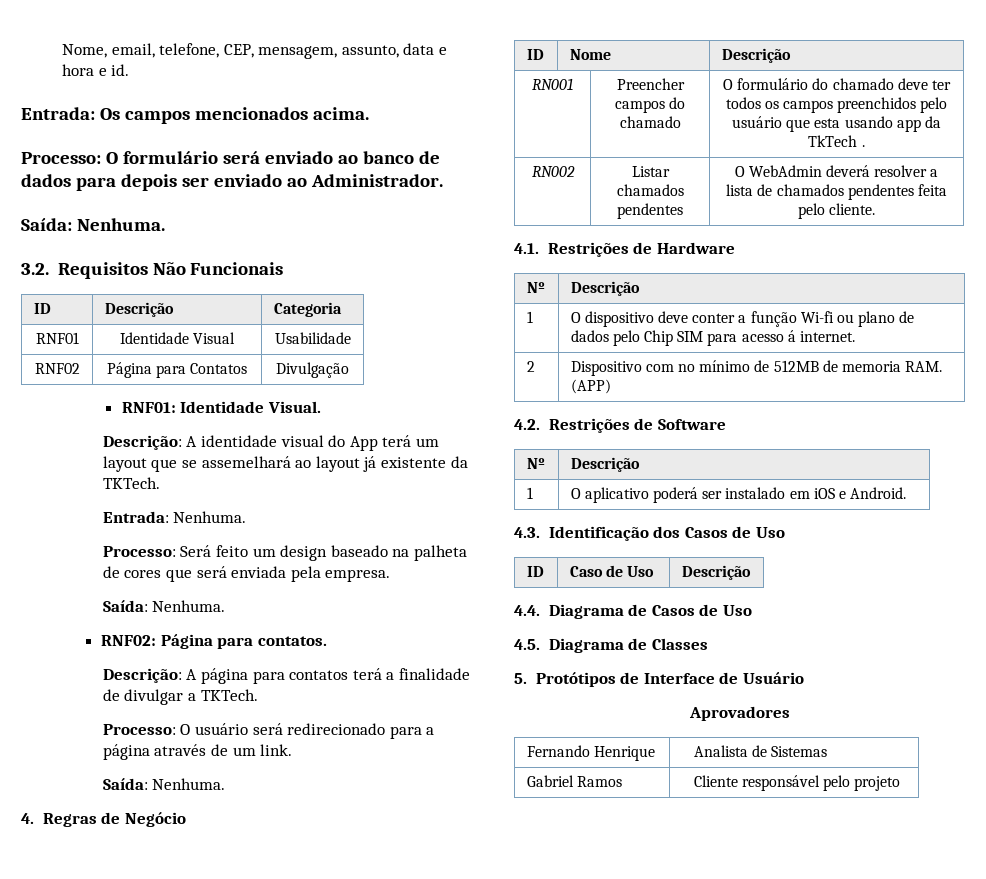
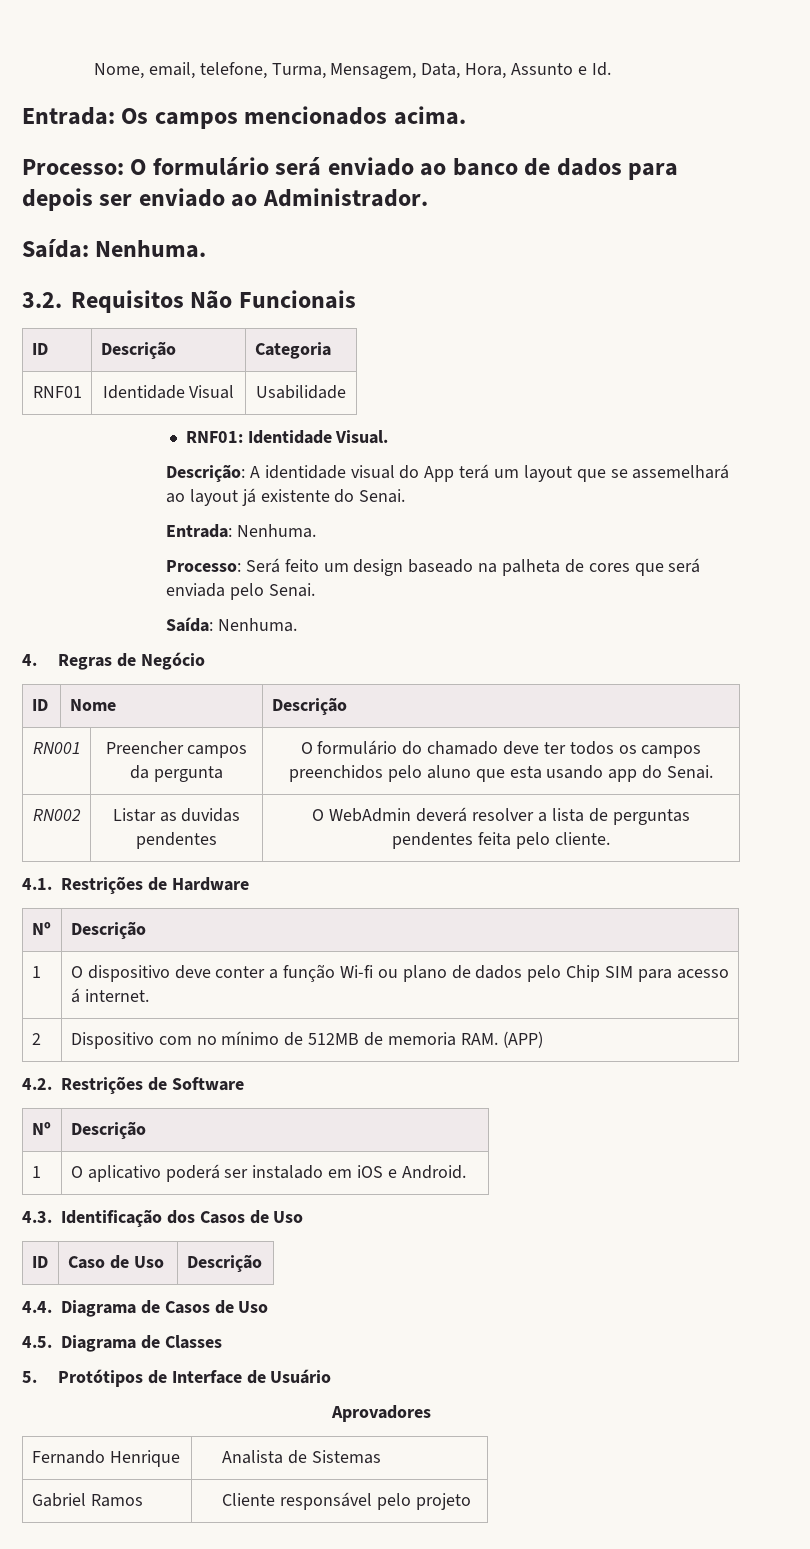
- Nome, email, telefone, CEP, mensagem, assunto, data e hora e id.
+ Nome, email, telefone, Turma, Mensagem, Data, Hora, Assunto e Id.
- RNF02 | Página para Contatos | Divulgação
- Descrição: A identidade visual do App terá um layout que se assemelhará ao layout já existente da TKTech.
+ Descrição: A identidade visual do App terá um layout que se assemelhará ao layout já existente do Senai.
- Processo: Será feito um design baseado na palheta de cores que será enviada pela empresa.
- Saída: Nenhuma.
- RNF02: Página para contatos.
- Descrição: A página para contatos terá a finalidade de divulgar a TKTech.
- Processo: O usuário será redirecionado para a página através de um link.
+ Processo: Será feito um design baseado na palheta de cores que será enviada pelo Senai.
- RN001 | Preencher campos do chamado | O formulário do chamado deve ter todos os campos preenchidos pelo usuário que esta usando app da TkTech .
+ RN001 | Preencher campos da pergunta | O formulário do chamado deve ter todos os campos preenchidos pelo aluno que esta usando app do Senai.
- RN002 | Listar chamados pendentes | O WebAdmin deverá resolver a lista de chamados pendentes feita pelo cliente.
+ RN002 | Listar as duvidas pendentes | O WebAdmin deverá resolver a lista de perguntas pendentes feita pelo cliente.

